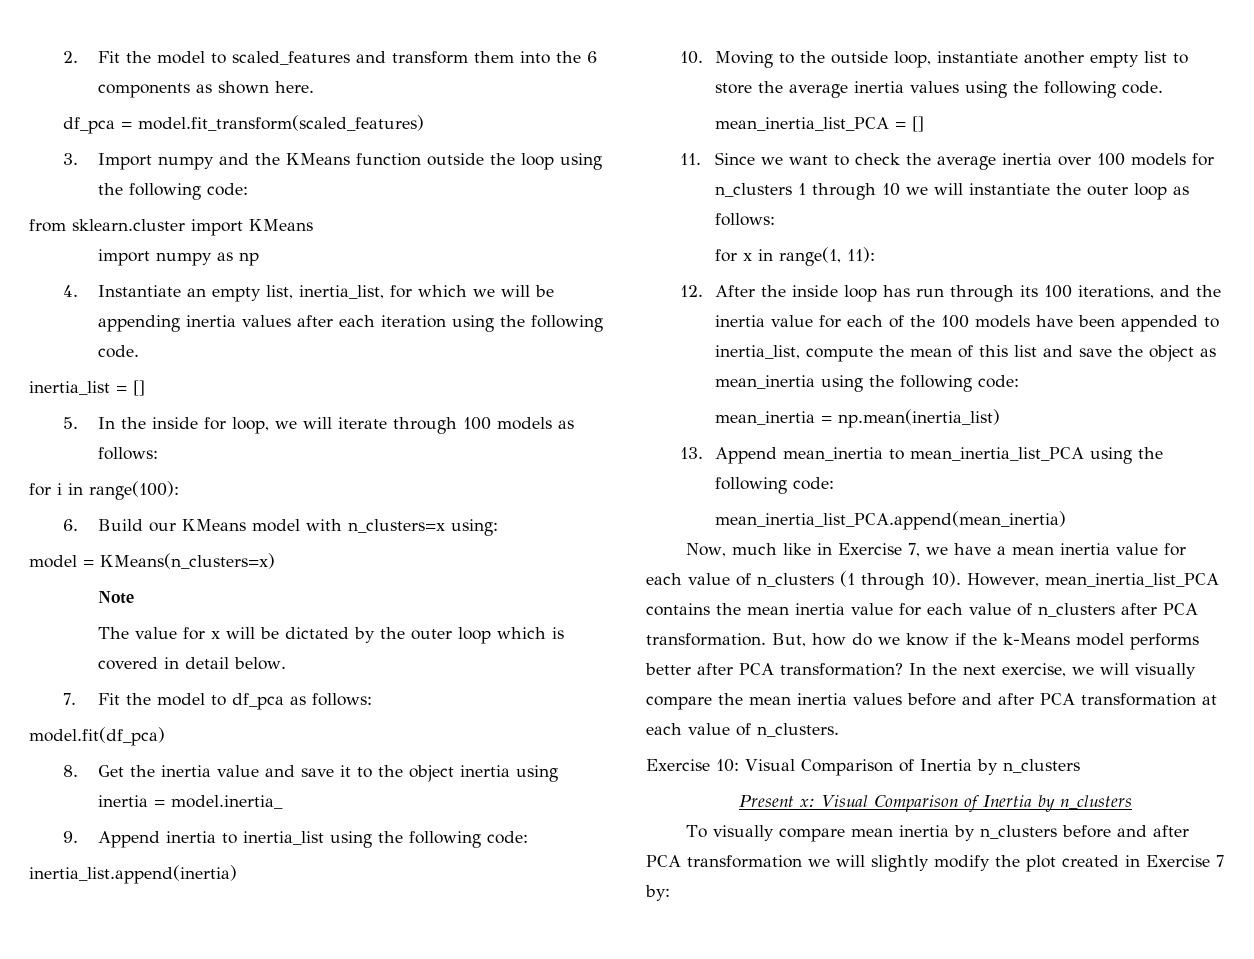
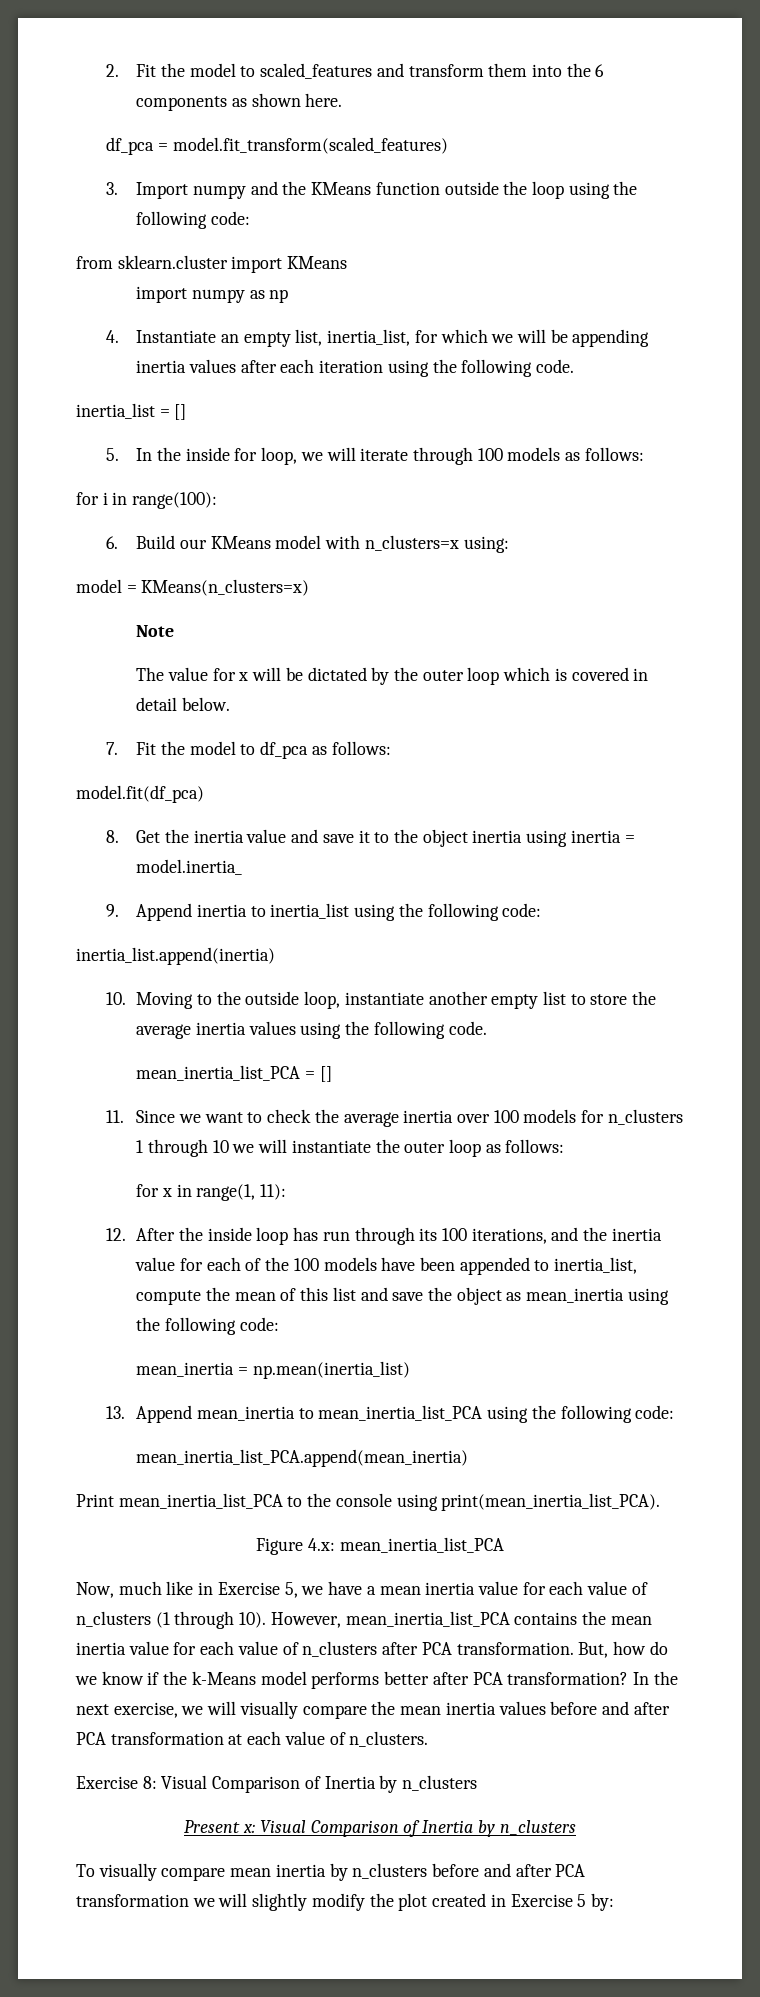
+ Print mean_inertia_list_PCA to the console using print(mean_inertia_list_PCA).
+ Figure 4.x: mean_inertia_list_PCA
- Now, much like in Exercise 7, we have a mean inertia value for each value of n_clusters (1 through 10).
+ Now, much like in Exercise 5, we have a mean inertia value for each value of n_clusters (1 through 10).
- Exercise 10: Visual Comparison of Inertia by n_clusters
+ Exercise 8: Visual Comparison of Inertia by n_clusters
- To visually compare mean inertia by n_clusters before and after PCA transformation we will slightly modify the plot created in Exercise 7 by:
+ To visually compare mean inertia by n_clusters before and after PCA transformation we will slightly modify the plot created in Exercise 5 by:

